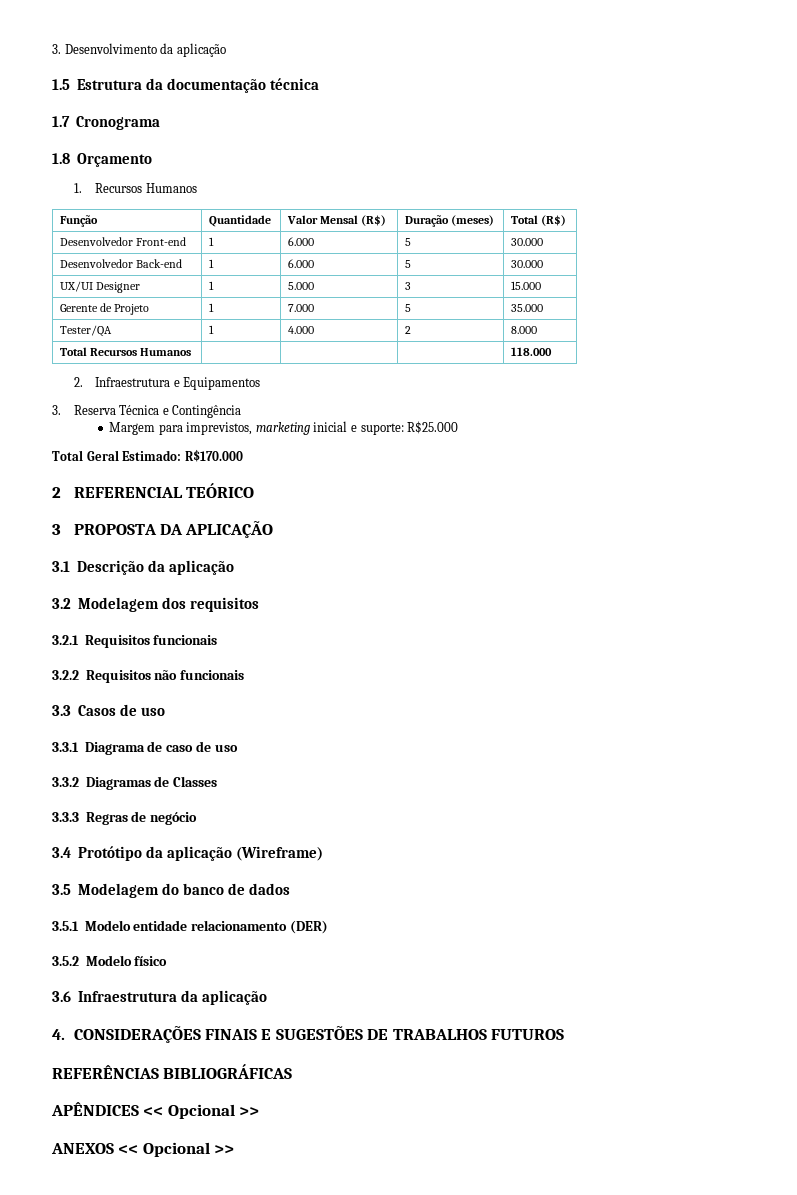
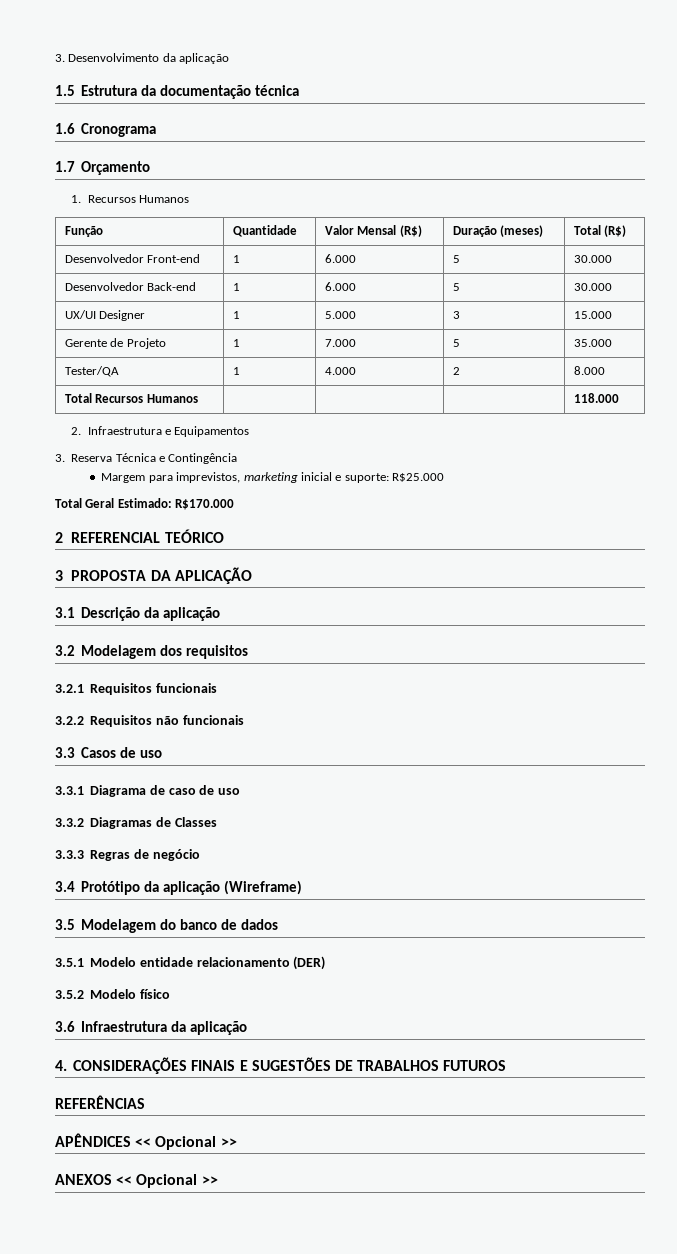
- 1.7 Cronograma
+ 1.6 Cronograma
- 1.8 Orçamento
+ 1.7 Orçamento
- REFERÊNCIAS BIBLIOGRÁFICAS
+ REFERÊNCIAS

